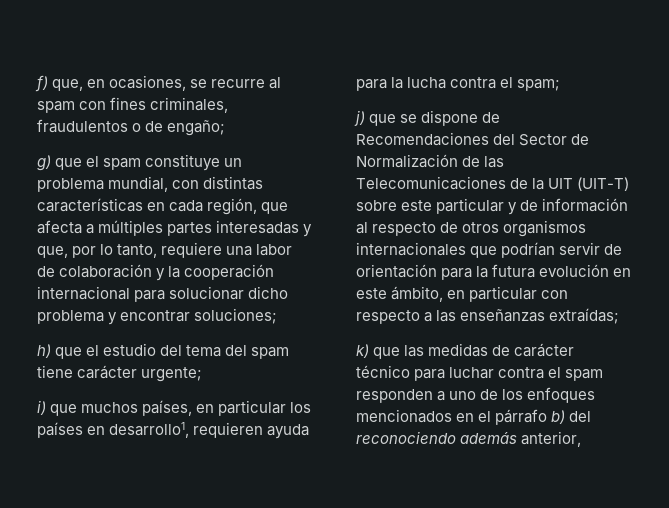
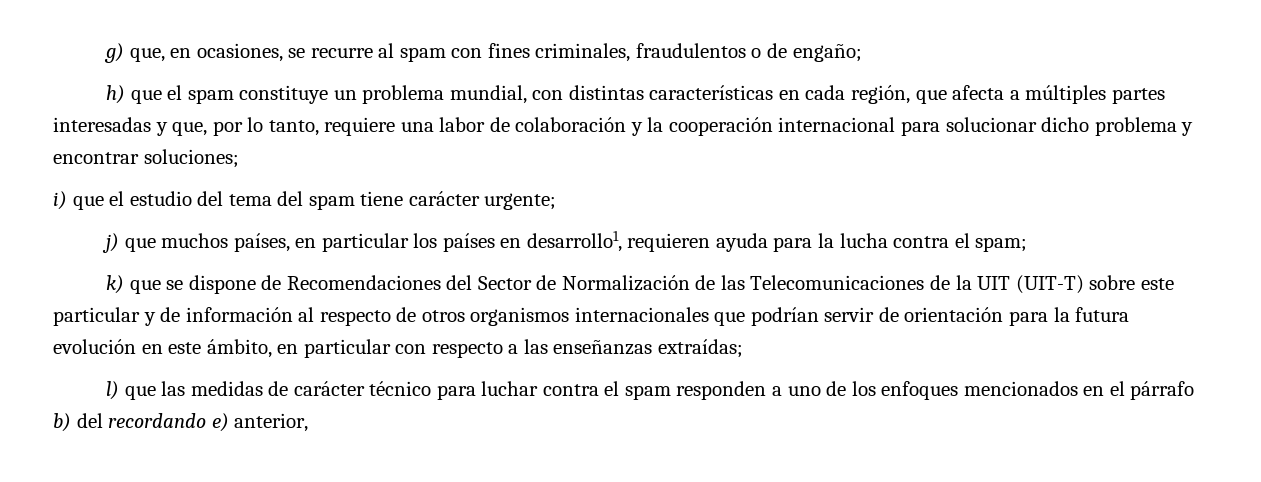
- f) que, en ocasiones, se recurre al spam con fines criminales, fraudulentos o de engaño;
+ g) que, en ocasiones, se recurre al spam con fines criminales, fraudulentos o de engaño;
- g) que el spam constituye un problema mundial, con distintas características en cada región, que afecta a múltiples partes interesadas y que, por lo tanto, requiere una labor de colaboración y la cooperación internacional para solucionar dicho problema y encontrar soluciones;
+ h) que el spam constituye un problema mundial, con distintas características en cada región, que afecta a múltiples partes interesadas y que, por lo tanto, requiere una labor de colaboración y la cooperación internacional para solucionar dicho problema y encontrar soluciones;
- h) que el estudio del tema del spam tiene carácter urgente;
+ i) que el estudio del tema del spam tiene carácter urgente;
- i) que muchos países, en particular los países en desarrollo1, requieren ayuda para la lucha contra el spam;
+ j) que muchos países, en particular los países en desarrollo1, requieren ayuda para la lucha contra el spam;
- j) que se dispone de Recomendaciones del Sector de Normalización de las Telecomunicaciones de la UIT (UIT-T) sobre este particular y de información al respecto de otros organismos internacionales que podrían servir de orientación para la futura evolución en este ámbito, en particular con respecto a las enseñanzas extraídas;
+ k) que se dispone de Recomendaciones del Sector de Normalización de las Telecomunicaciones de la UIT (UIT-T) sobre este particular y de información al respecto de otros organismos internacionales que podrían servir de orientación para la futura evolución en este ámbito, en particular con respecto a las enseñanzas extraídas;
- k) que las medidas de carácter técnico para luchar contra el spam responden a uno de los enfoques mencionados en el párrafo b) del reconociendo además anterior,
+ l) que las medidas de carácter técnico para luchar contra el spam responden a uno de los enfoques mencionados en el párrafo b) del recordando e) anterior,

